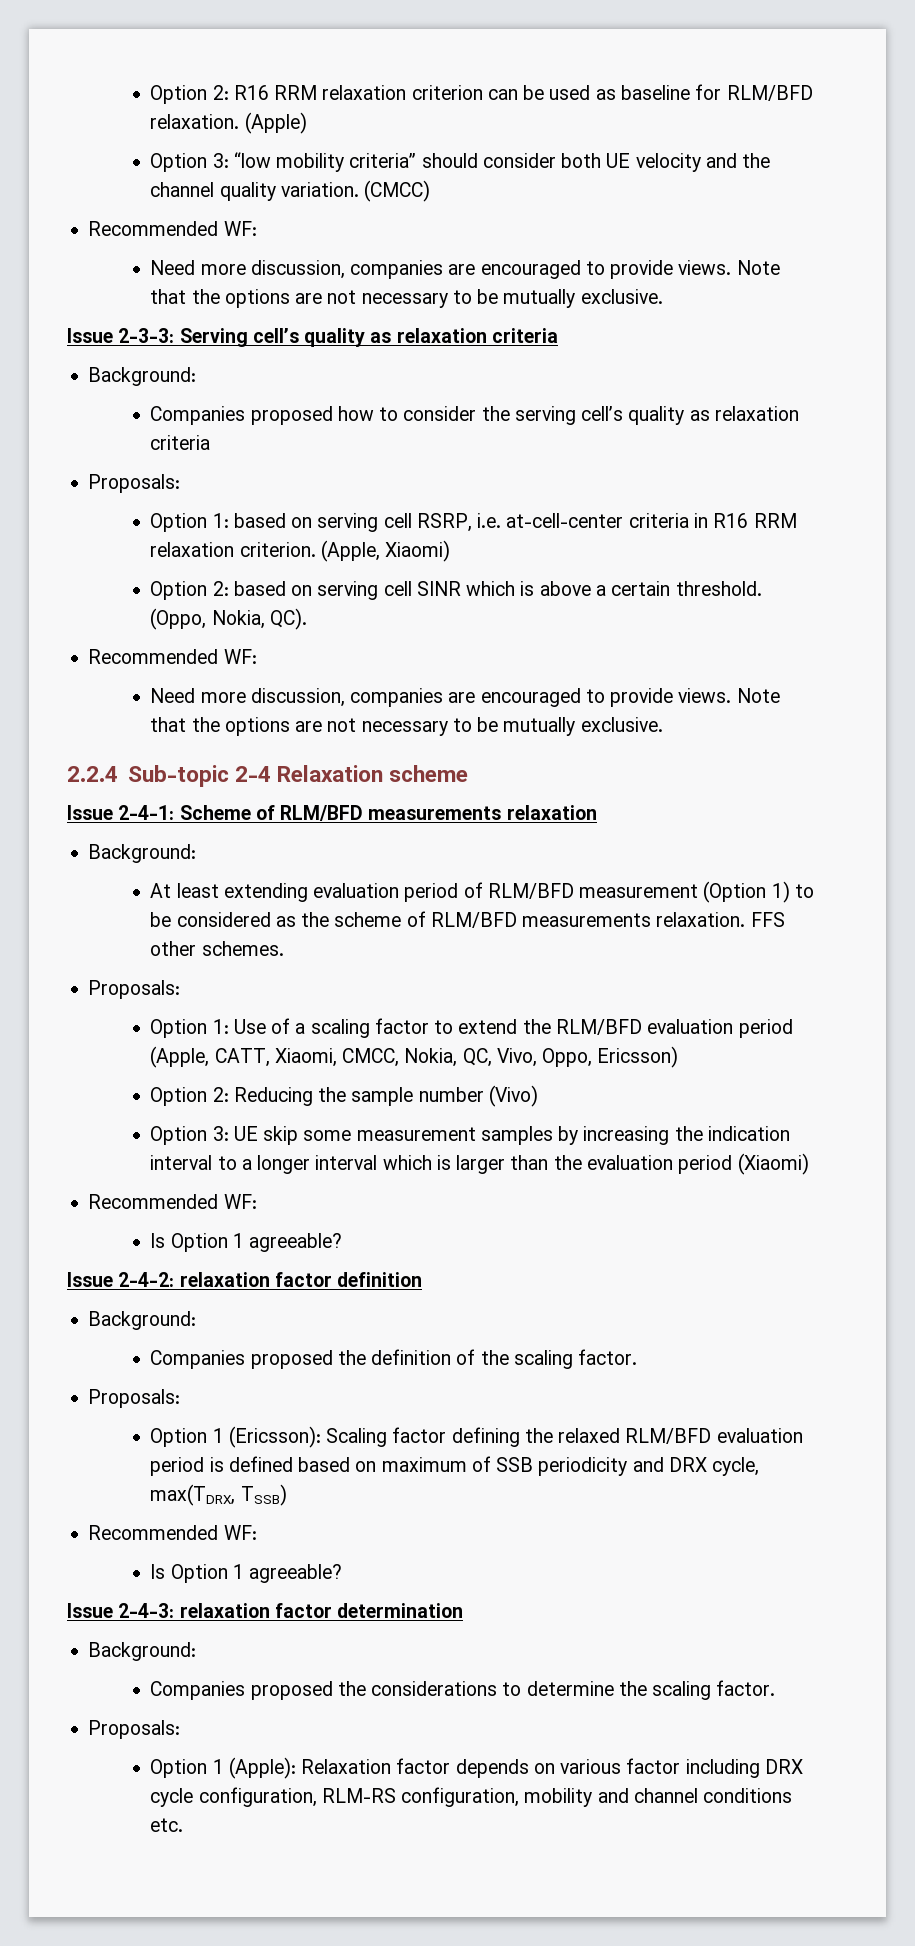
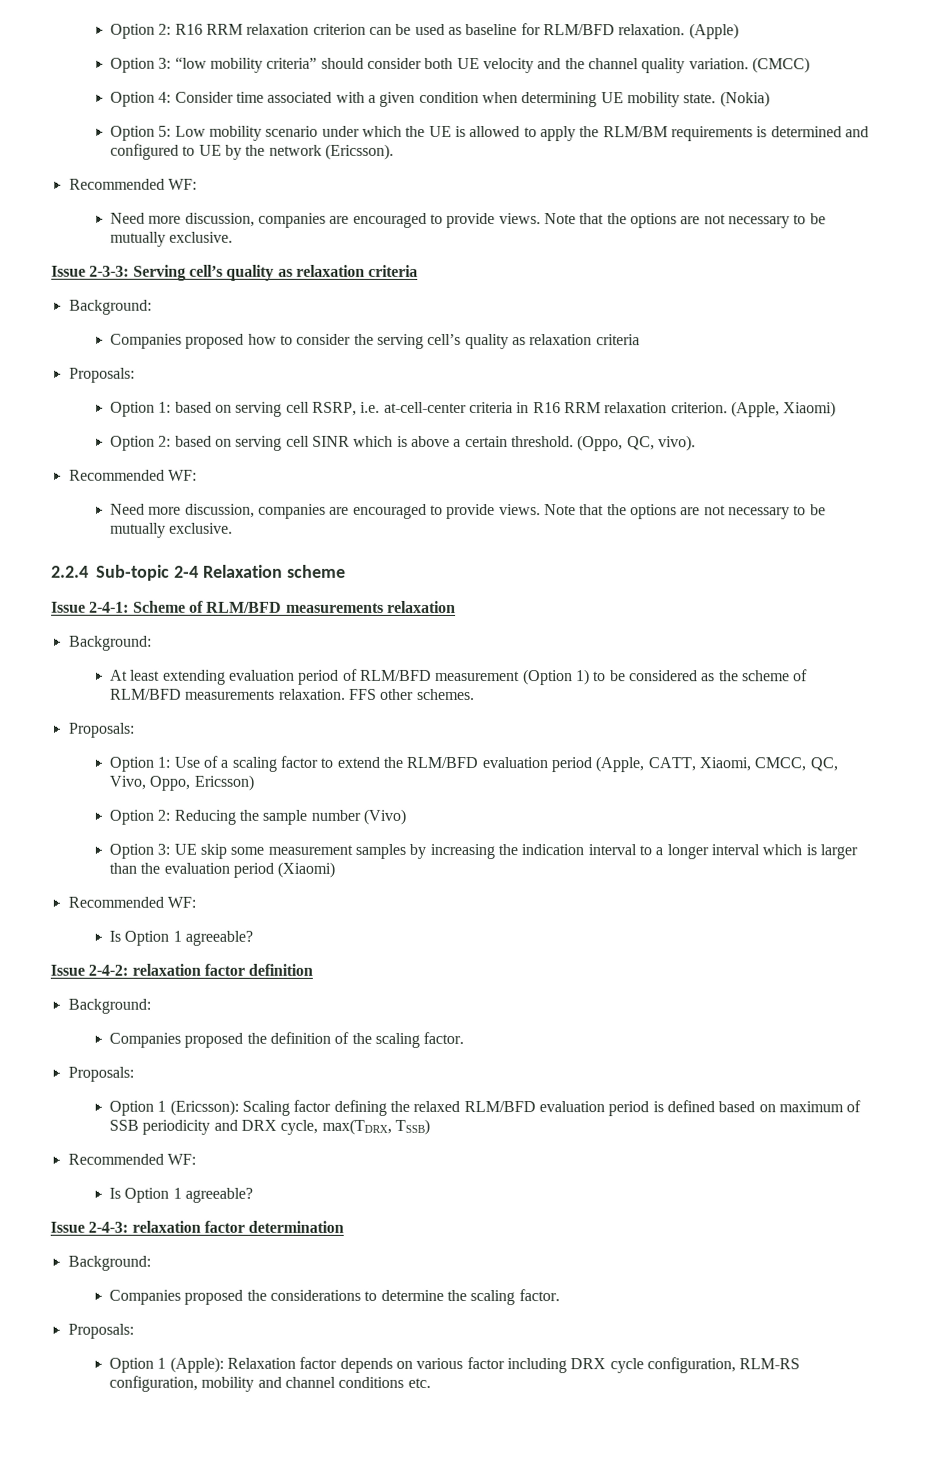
+ Option 4: Consider time associated with a given condition when determining UE mobility state. (Nokia)
+ Option 5: Low mobility scenario under which the UE is allowed to apply the RLM/BM requirements is determined and configured to UE by the network (Ericsson).
- (Oppo, Nokia, QC).
+ (Oppo, QC, vivo).
- Option 1: Use of a scaling factor to extend the RLM/BFD evaluation period (Apple, CATT, Xiaomi, CMCC, Nokia, QC, Vivo, Oppo, Ericsson)
+ Option 1: Use of a scaling factor to extend the RLM/BFD evaluation period (Apple, CATT, Xiaomi, CMCC, QC, Vivo, Oppo, Ericsson)

